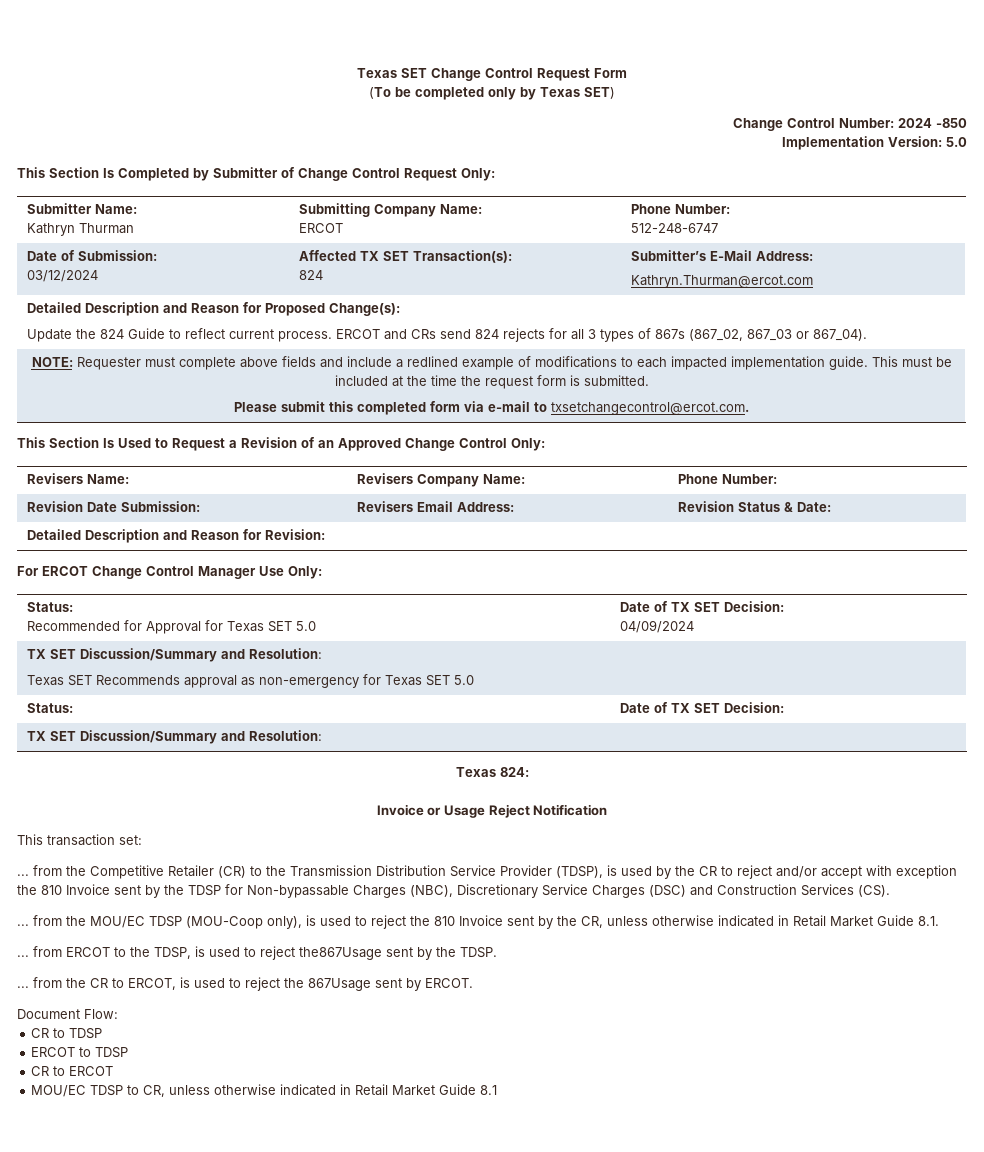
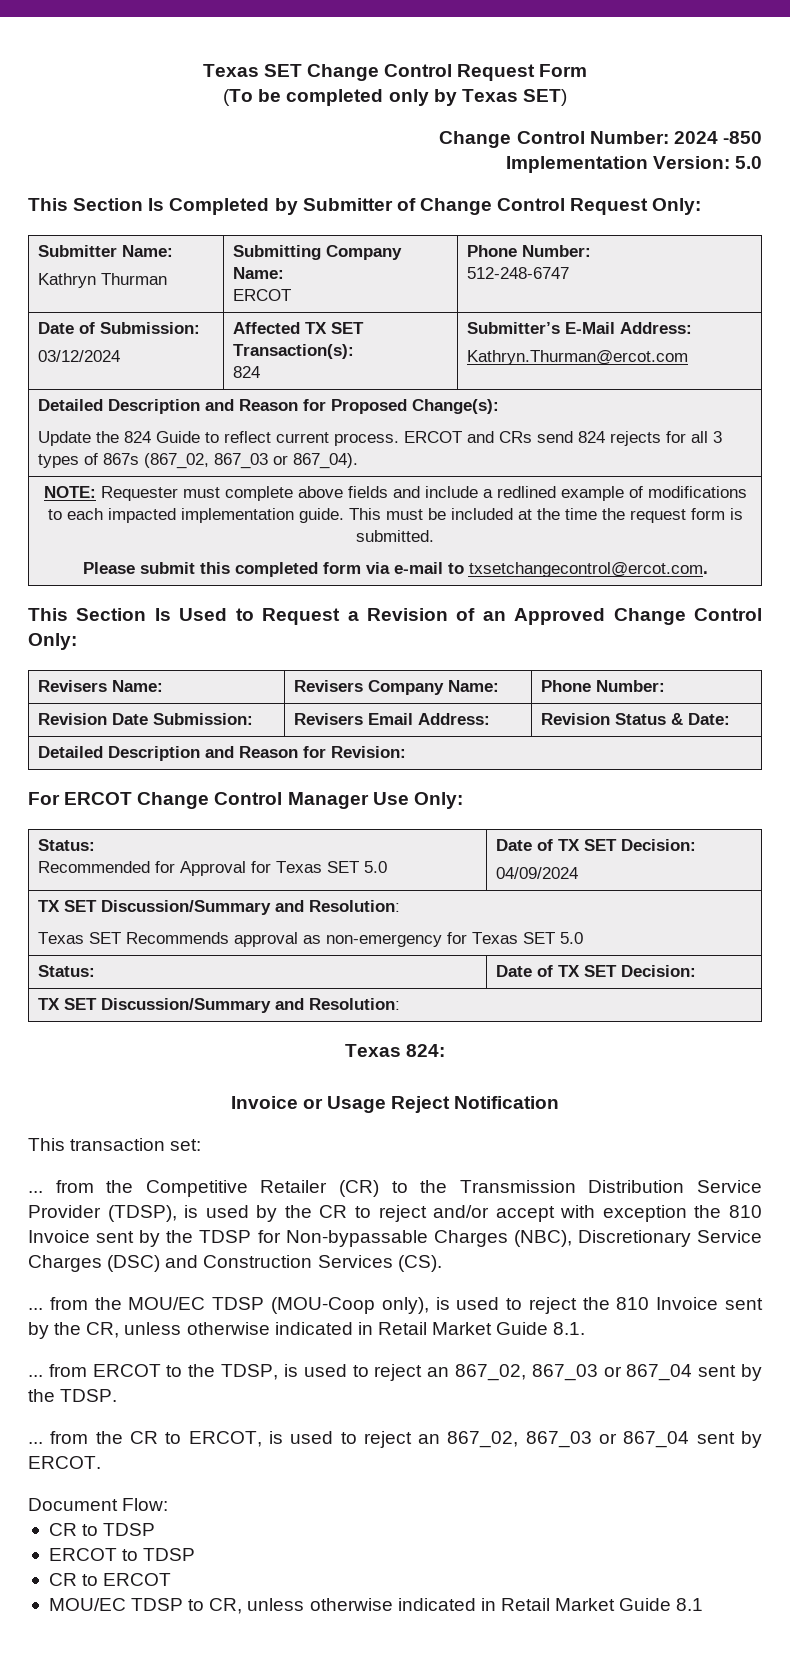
- ... from ERCOT to the TDSP, is used to reject the867Usage sent by the TDSP.
+ ... from ERCOT to the TDSP, is used to reject an 867_02, 867_03 or 867_04 sent by the TDSP.
- ... from the CR to ERCOT, is used to reject the 867Usage sent by ERCOT.
+ ... from the CR to ERCOT, is used to reject an 867_02, 867_03 or 867_04 sent by ERCOT.

